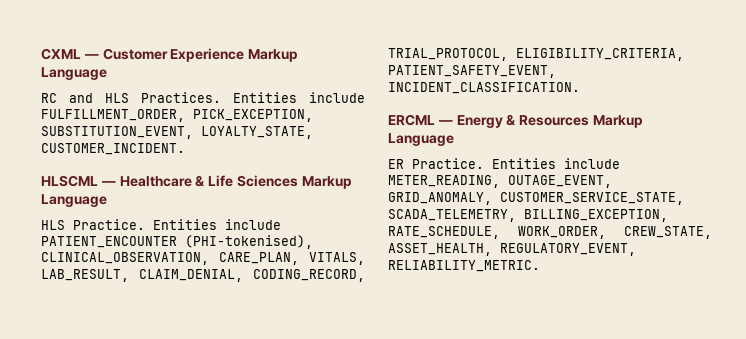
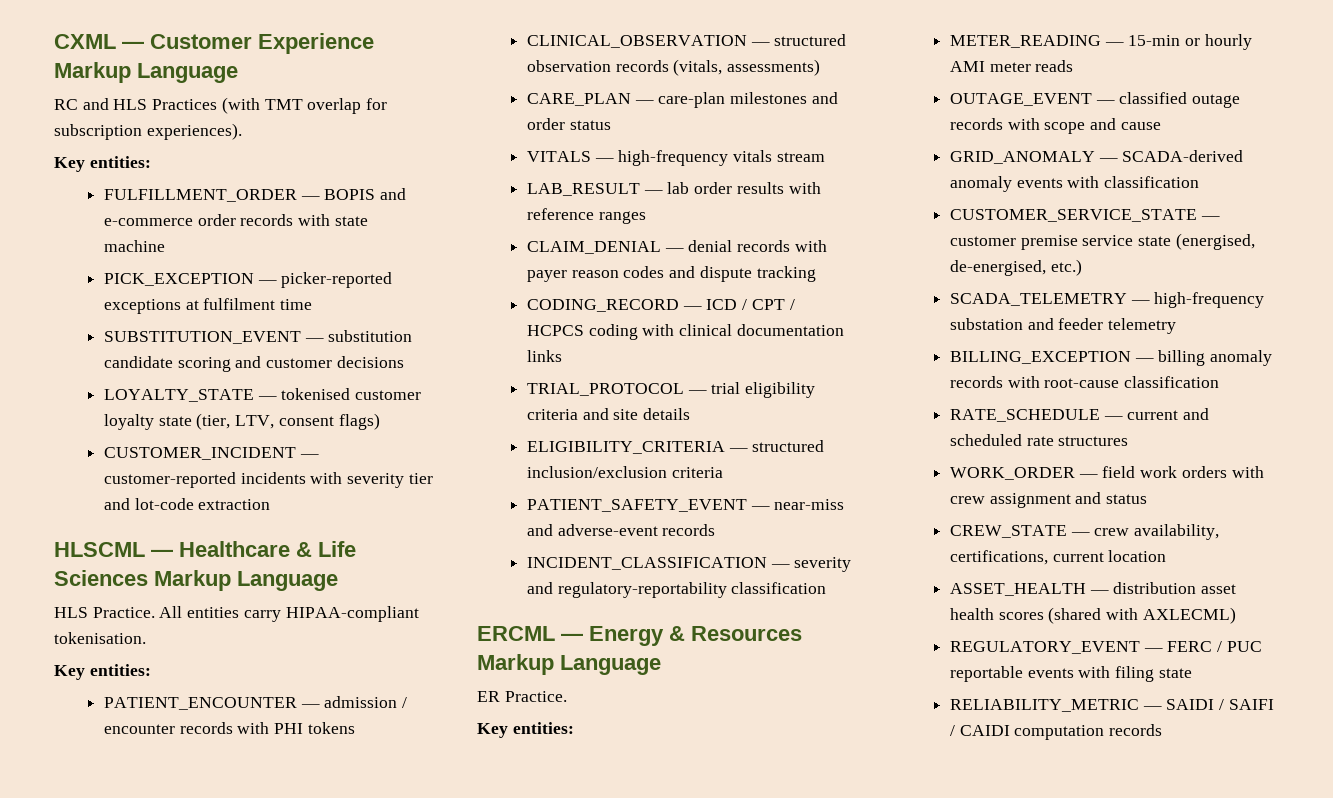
- RC and HLS Practices. Entities include FULFILLMENT_ORDER, PICK_EXCEPTION, SUBSTITUTION_EVENT, LOYALTY_STATE, CUSTOMER_INCIDENT.
+ RC and HLS Practices (with TMT overlap for subscription experiences).
+ Key entities:
+ FULFILLMENT_ORDER — BOPIS and e-commerce order records with state machine
+ PICK_EXCEPTION — picker-reported exceptions at fulfilment time
+ SUBSTITUTION_EVENT — substitution candidate scoring and customer decisions
+ LOYALTY_STATE — tokenised customer loyalty state (tier, LTV, consent flags)
+ CUSTOMER_INCIDENT — customer-reported incidents with severity tier and lot-code extraction
- Entities include PATIENT_ENCOUNTER (PHI-tokenised), CLINICAL_OBSERVATION, CARE_PLAN, VITALS, LAB_RESULT, CLAIM_DENIAL, CODING_RECORD, TRIAL_PROTOCOL, ELIGIBILITY_CRITERIA, PATIENT_SAFETY_EVENT, INCIDENT_CLASSIFICATION.
+ All entities carry HIPAA-compliant tokenisation.
+ Key entities:
+ PATIENT_ENCOUNTER — admission / encounter records with PHI tokens
+ CLINICAL_OBSERVATION — structured observation records (vitals, assessments)
+ CARE_PLAN — care-plan milestones and order status
+ VITALS — high-frequency vitals stream
+ LAB_RESULT — lab order results with reference ranges
+ CLAIM_DENIAL — denial records with payer reason codes and dispute tracking
+ CODING_RECORD — ICD / CPT / HCPCS coding with clinical documentation links
+ TRIAL_PROTOCOL — trial eligibility criteria and site details
+ ELIGIBILITY_CRITERIA — structured inclusion/exclusion criteria
+ PATIENT_SAFETY_EVENT — near-miss and adverse-event records
+ INCIDENT_CLASSIFICATION — severity and regulatory-reportability classification
- ER Practice. Entities include METER_READING, OUTAGE_EVENT, GRID_ANOMALY, CUSTOMER_SERVICE_STATE, SCADA_TELEMETRY, BILLING_EXCEPTION, RATE_SCHEDULE, WORK_ORDER, CREW_STATE, ASSET_HEALTH, REGULATORY_EVENT, RELIABILITY_METRIC.
+ ER Practice.
+ Key entities:
+ METER_READING — 15-min or hourly AMI meter reads
+ OUTAGE_EVENT — classified outage records with scope and cause
+ GRID_ANOMALY — SCADA-derived anomaly events with classification
+ CUSTOMER_SERVICE_STATE — customer premise service state (energised, de-energised, etc.)
+ SCADA_TELEMETRY — high-frequency substation and feeder telemetry
+ BILLING_EXCEPTION — billing anomaly records with root-cause classification
+ RATE_SCHEDULE — current and scheduled rate structures
+ WORK_ORDER — field work orders with crew assignment and status
+ CREW_STATE — crew availability, certifications, current location
+ ASSET_HEALTH — distribution asset health scores (shared with AXLECML)
+ REGULATORY_EVENT — FERC / PUC reportable events with filing state
+ RELIABILITY_METRIC — SAIDI / SAIFI / CAIDI computation records

